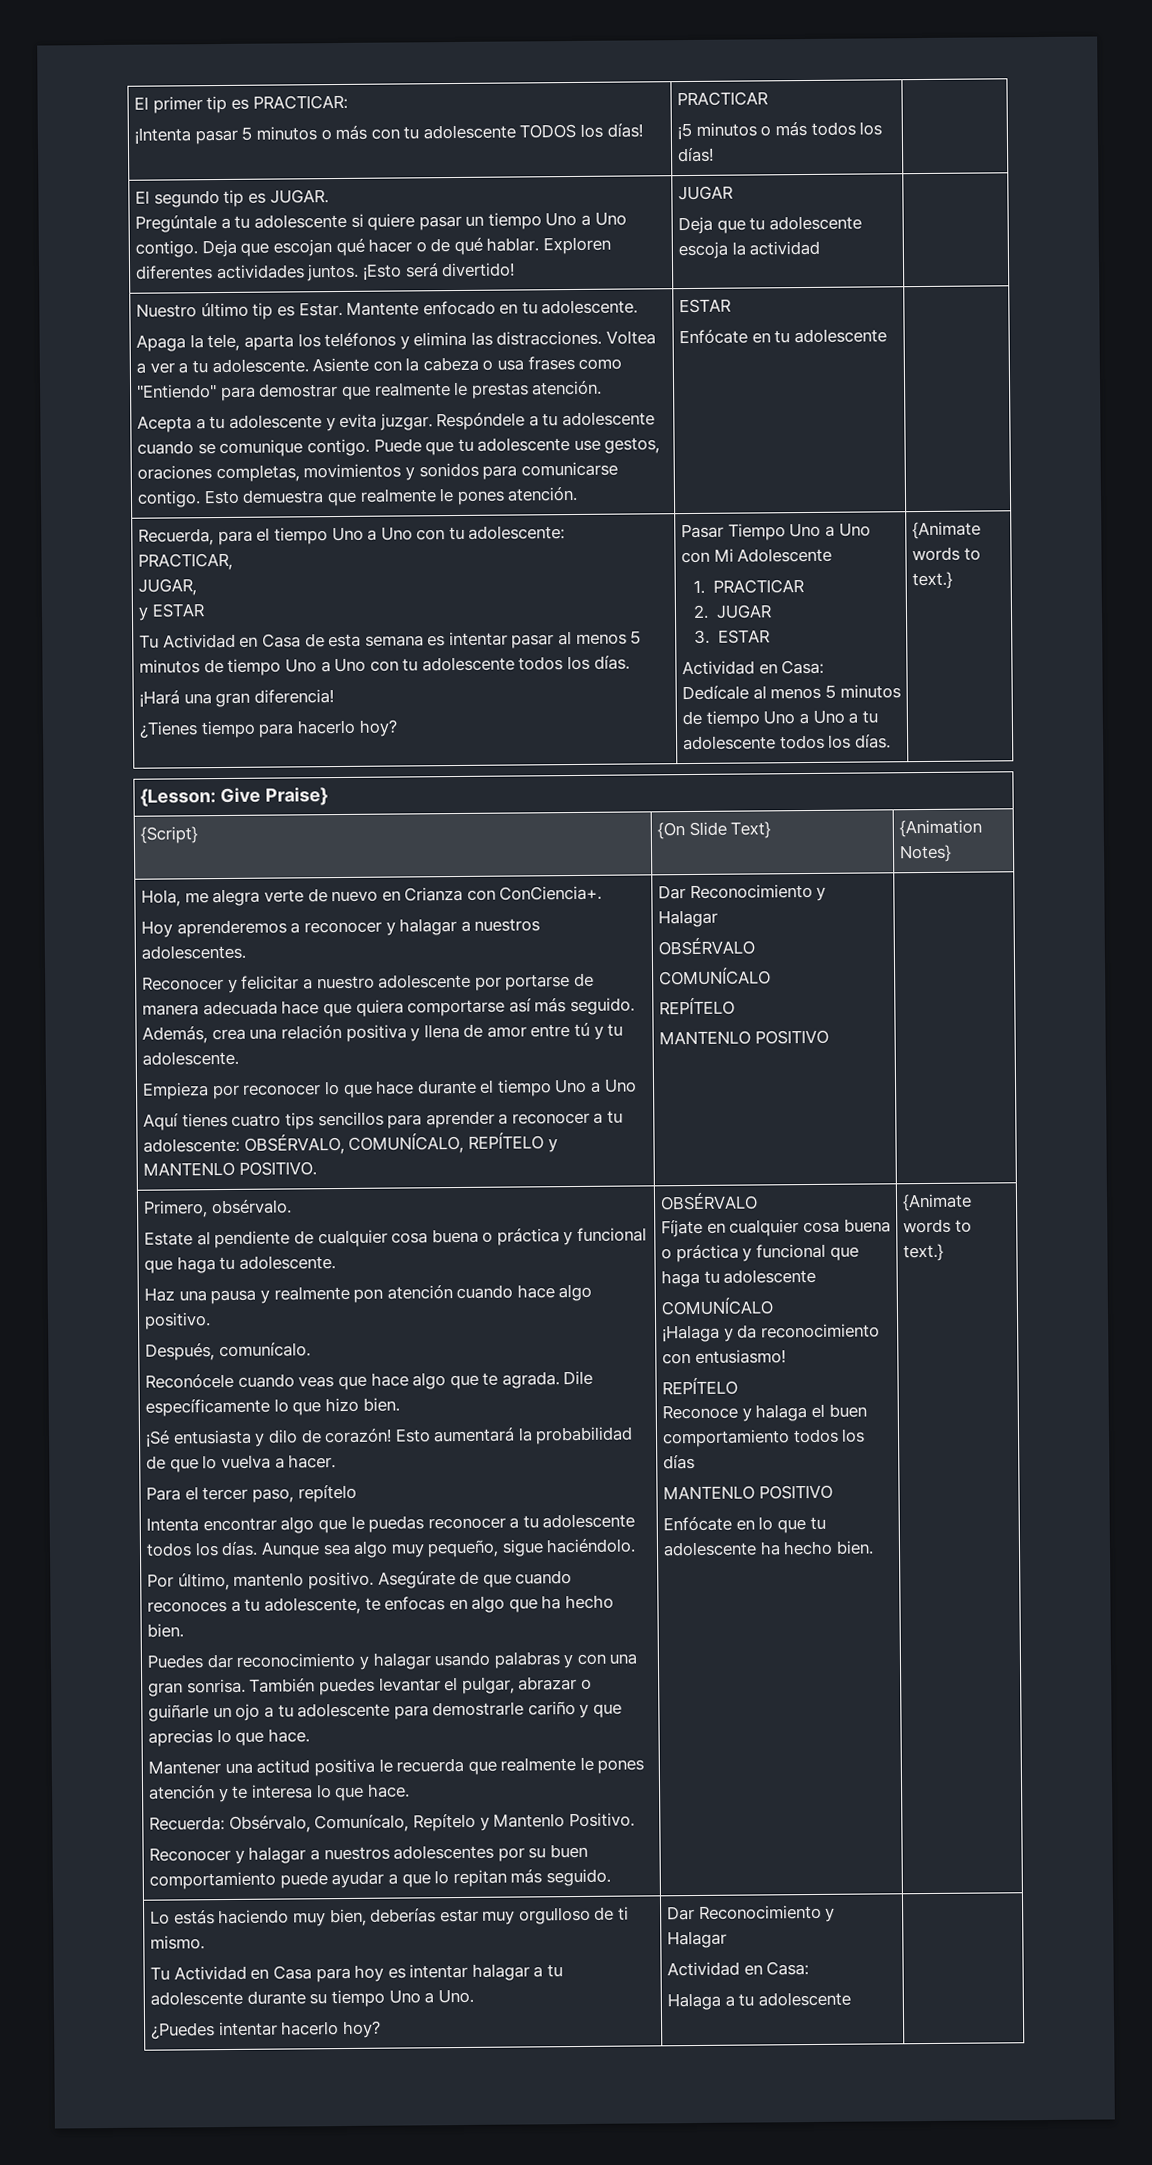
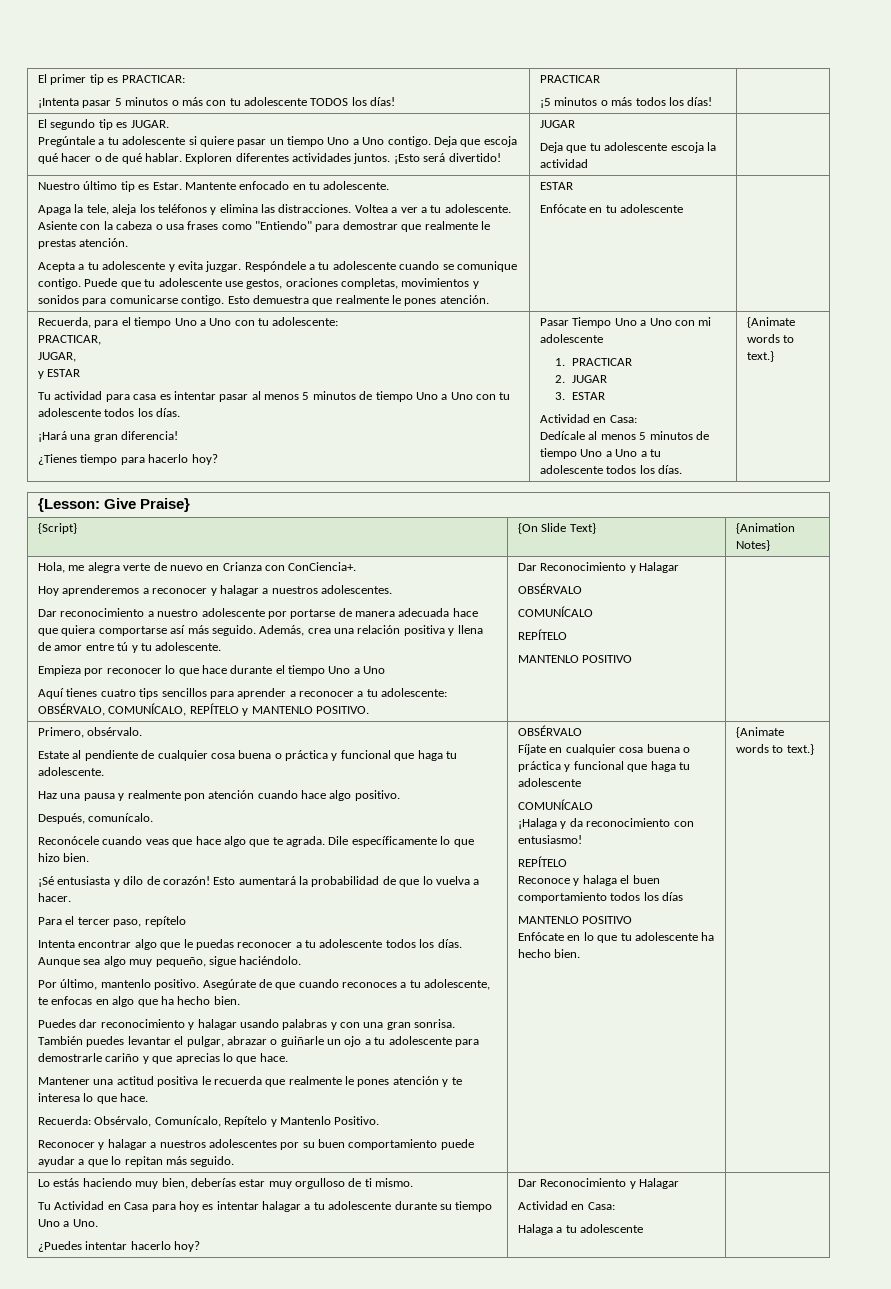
- Deja que escojan qué hacer o de qué hablar.
+ Deja que escoja qué hacer o de qué hablar.
- Apaga la tele, aparta los teléfonos y elimina las distracciones.
+ Apaga la tele, aleja los teléfonos y elimina las distracciones.
- Tu Actividad en Casa de esta semana es intentar pasar al menos 5 minutos de tiempo Uno a Uno con tu adolescente todos los días.
+ Tu actividad para casa es intentar pasar al menos 5 minutos de tiempo Uno a Uno con tu adolescente todos los días.
- Pasar Tiempo Uno a Uno con Mi Adolescente
+ Pasar Tiempo Uno a Uno con mi adolescente
- Reconocer y felicitar a nuestro adolescente por portarse de manera adecuada hace que quiera comportarse así más seguido.
+ Dar reconocimiento a nuestro adolescente por portarse de manera adecuada hace que quiera comportarse así más seguido.

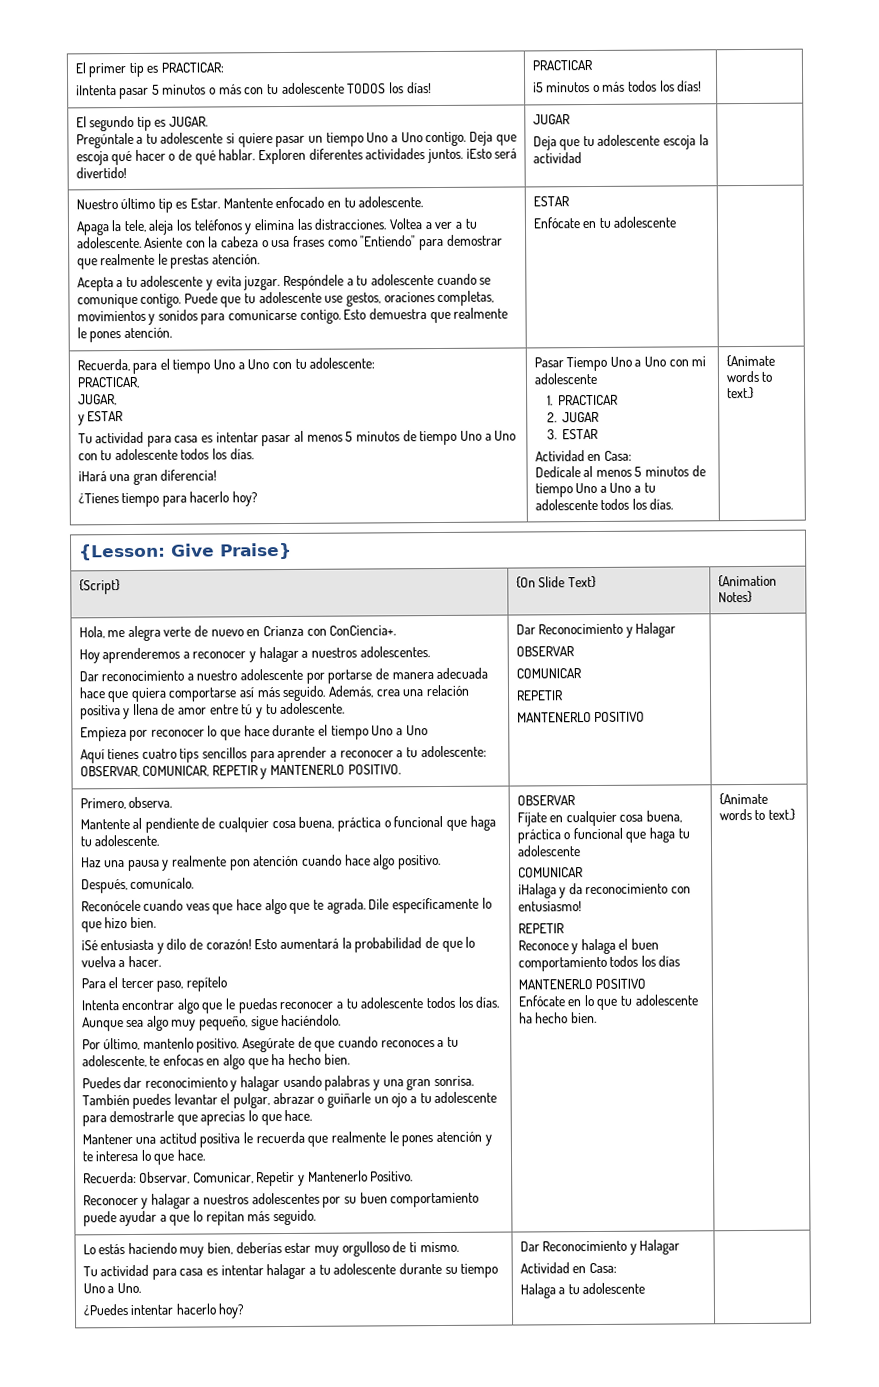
- Aquí tienes cuatro tips sencillos para aprender a reconocer a tu adolescente: OBSÉRVALO, COMUNÍCALO, REPÍTELO y MANTENLO POSITIVO. | Dar Reconocimiento y Halagar
- OBSÉRVALO
- COMUNÍCALO
- REPÍTELO
- MANTENLO POSITIVO
+ Aquí tienes cuatro tips sencillos para aprender a reconocer a tu adolescente: OBSERVAR, COMUNICAR, REPETIR y MANTENERLO POSITIVO. | Dar Reconocimiento y Halagar
+ OBSERVAR
+ COMUNICAR
+ REPETIR
+ MANTENERLO POSITIVO
- Primero, obsérvalo.
- Estate al pendiente de cualquier cosa buena o práctica y funcional que haga tu adolescente.
+ Primero, observa.
+ Mantente al pendiente de cualquier cosa buena, práctica o funcional que haga tu adolescente.
- Puedes dar reconocimiento y halagar usando palabras y con una gran sonrisa.
+ Puedes dar reconocimiento y halagar usando palabras y una gran sonrisa.
- También puedes levantar el pulgar, abrazar o guiñarle un ojo a tu adolescente para demostrarle cariño y que aprecias lo que hace.
+ También puedes levantar el pulgar, abrazar o guiñarle un ojo a tu adolescente para demostrarle que aprecias lo que hace.
- Recuerda: Obsérvalo, Comunícalo, Repítelo y Mantenlo Positivo.
+ Recuerda: Observar, Comunicar, Repetir y Mantenerlo Positivo.
- Reconocer y halagar a nuestros adolescentes por su buen comportamiento puede ayudar a que lo repitan más seguido. | OBSÉRVALO
+ Reconocer y halagar a nuestros adolescentes por su buen comportamiento puede ayudar a que lo repitan más seguido. | OBSERVAR
- Fíjate en cualquier cosa buena o práctica y funcional que haga tu adolescente
- COMUNÍCALO
+ Fíjate en cualquier cosa buena, práctica o funcional que haga tu adolescente
+ COMUNICAR
  ¡Halaga y da reconocimiento con entusiasmo!
- REPÍTELO
+ REPETIR
  Reconoce y halaga el buen comportamiento todos los días
- MANTENLO POSITIVO
+ MANTENERLO POSITIVO
- Tu Actividad en Casa para hoy es intentar halagar a tu adolescente durante su tiempo Uno a Uno.
+ Tu actividad para casa es intentar halagar a tu adolescente durante su tiempo Uno a Uno.

